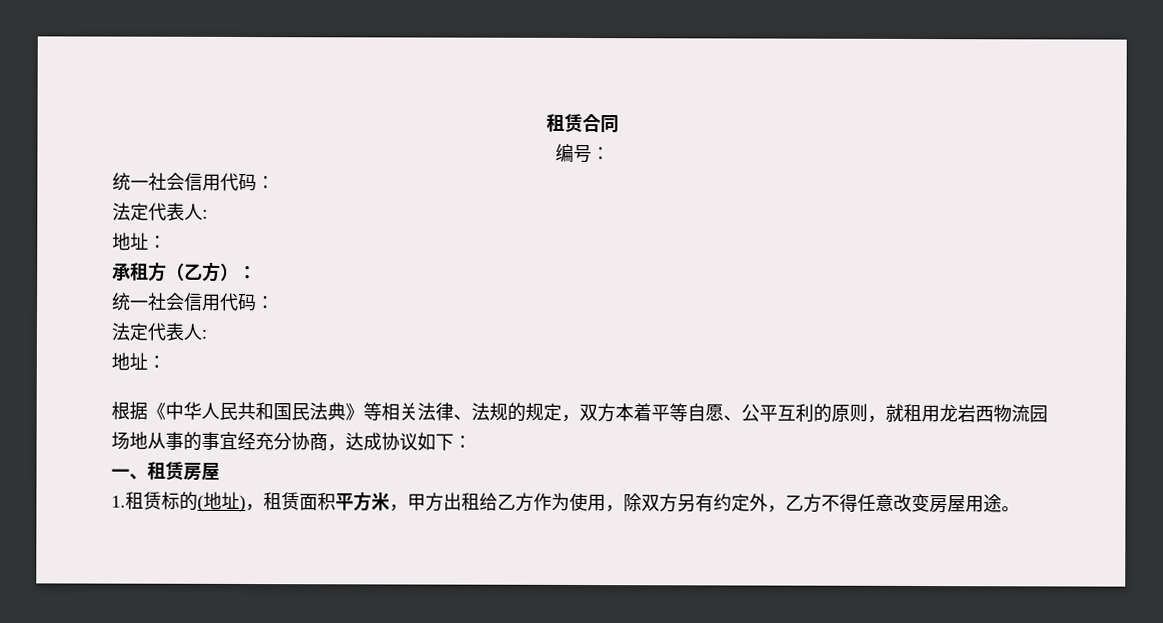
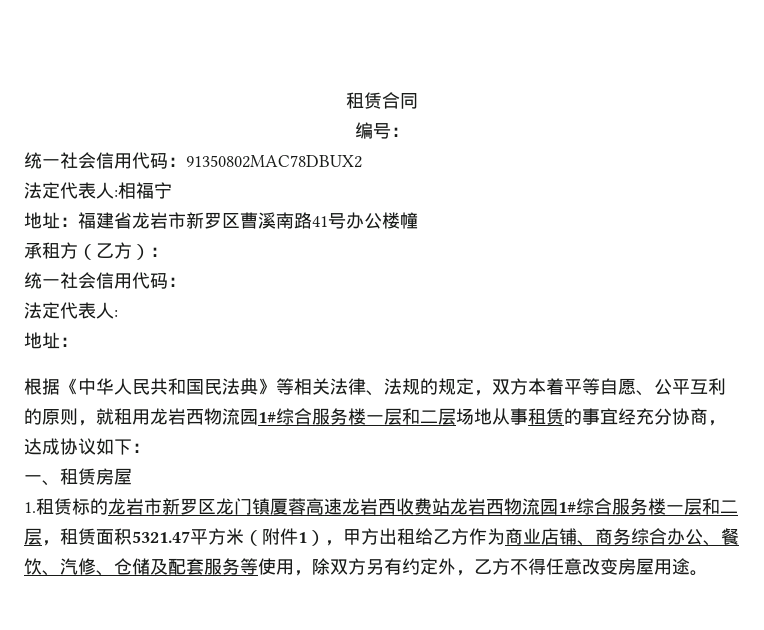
  编号：
- 统一社会信用代码：
- 法定代表人:
- 地址：
+ 统一社会信用代码：91350802MAC78DBUX2
+ 法定代表人:相福宁
+ 地址：福建省龙岩市新罗区曹溪南路41号办公楼幢
- 根据《中华人民共和国民法典》等相关法律、法规的规定，双方本着平等自愿、公平互利的原则，就租用龙岩西物流园场地从事的事宜经充分协商，达成协议如下：
+ 根据《中华人民共和国民法典》等相关法律、法规的规定，双方本着平等自愿、公平互利的原则，就租用龙岩西物流园1#综合服务楼一层和二层场地从事租赁的事宜经充分协商，达成协议如下：
- 1.租赁标的(地址)，租赁面积平方米，甲方出租给乙方作为使用，除双方另有约定外，乙方不得任意改变房屋用途。
+ 1.租赁标的龙岩市新罗区龙门镇厦蓉高速龙岩西收费站龙岩西物流园1#综合服务楼一层和二层，租赁面积5321.47平方米（附件1），甲方出租给乙方作为商业店铺、商务综合办公、餐饮、汽修、仓储及配套服务等使用，除双方另有约定外，乙方不得任意改变房屋用途。

